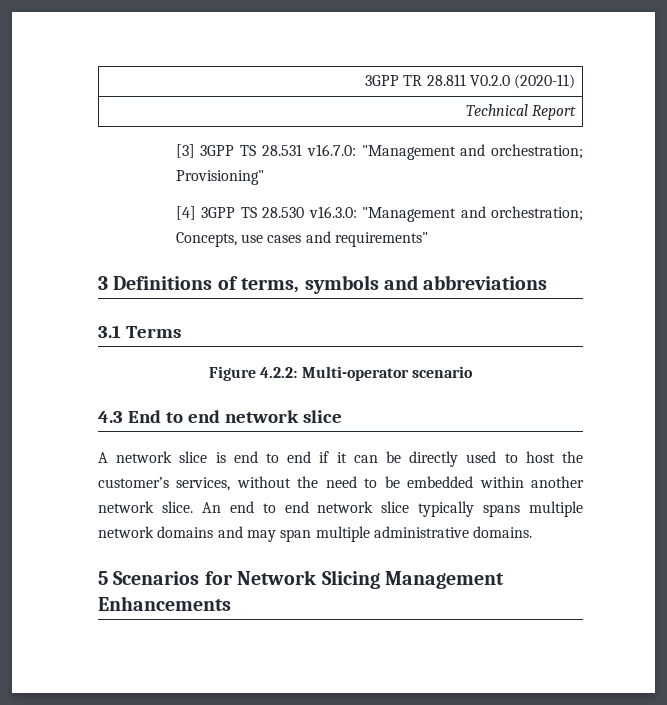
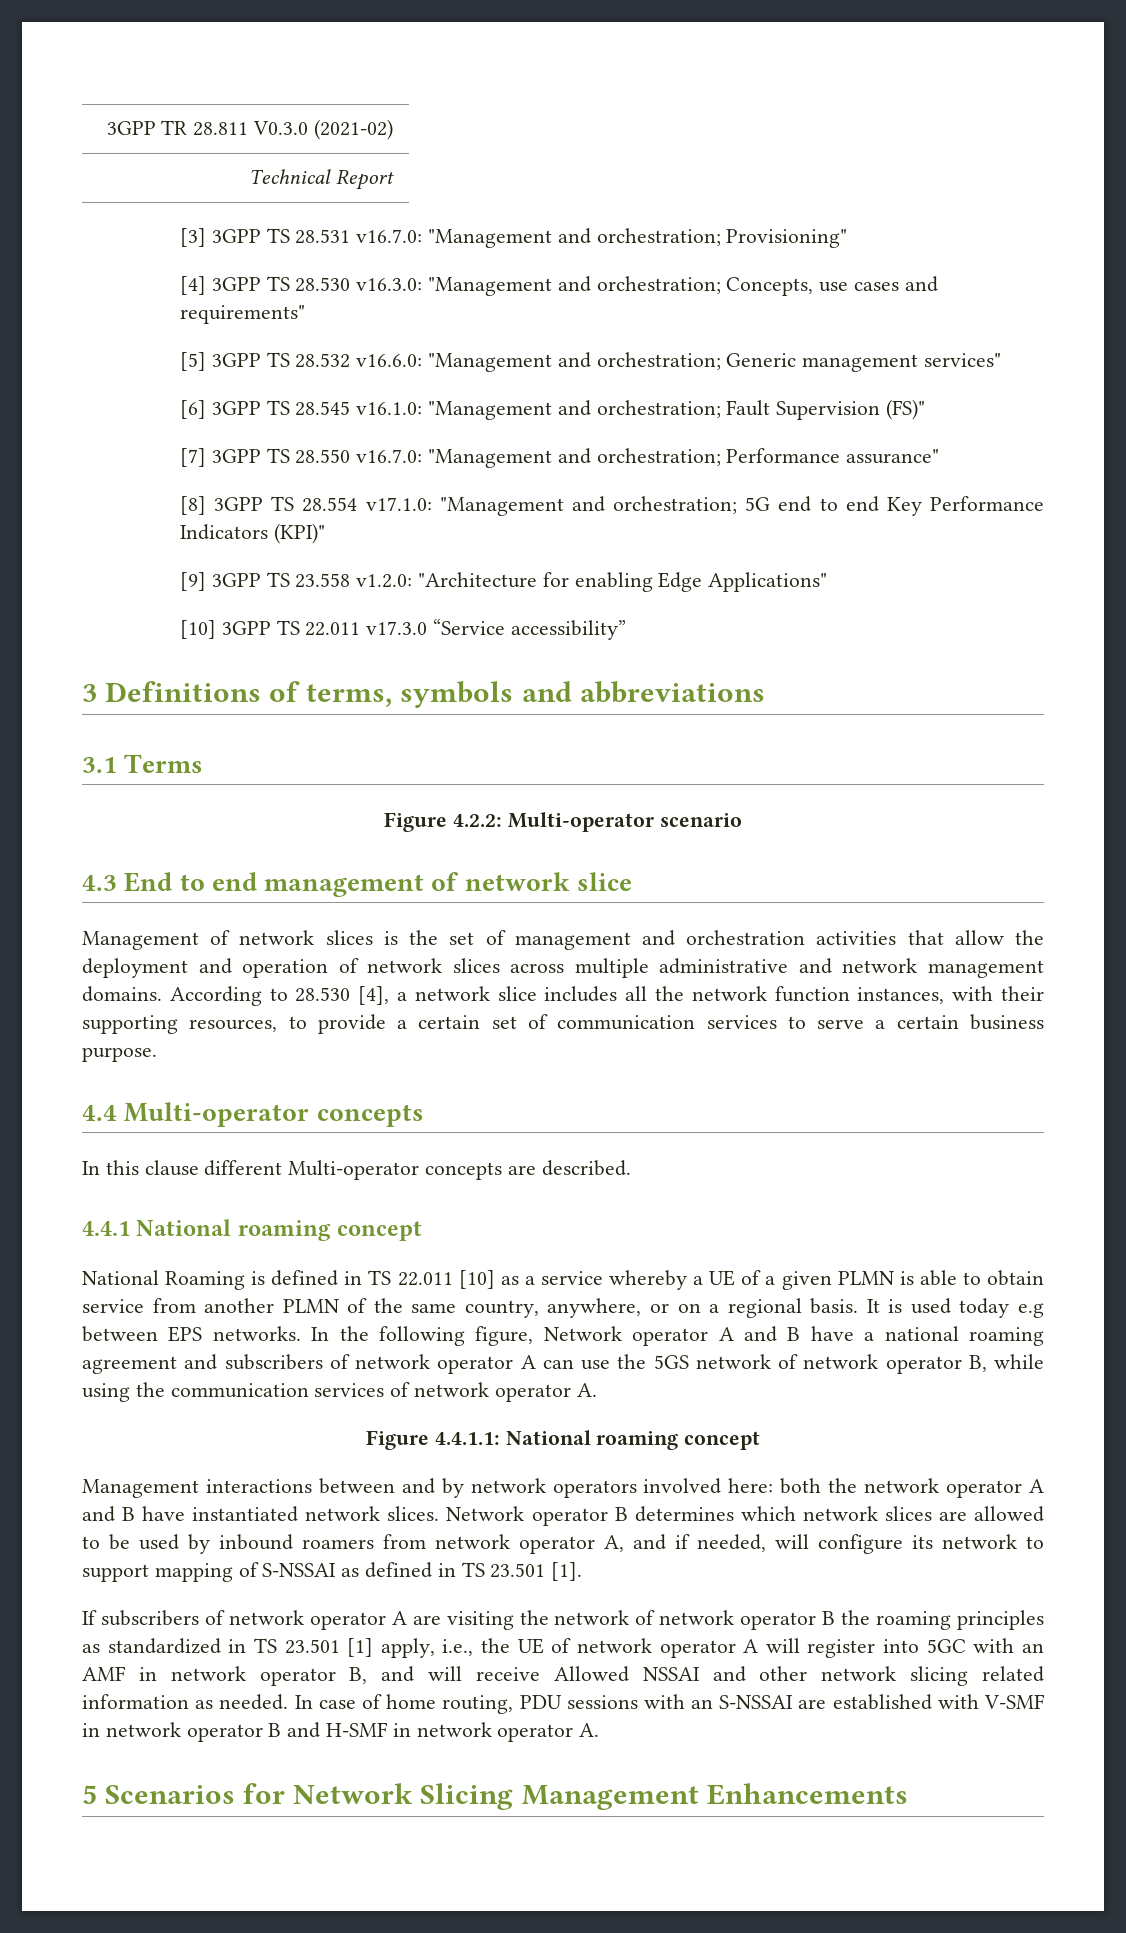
- 3GPP TR 28.811 V0.2.0 (2020-11)
+ 3GPP TR 28.811 V0.3.0 (2021-02)
+ [5] 3GPP TS 28.532 v16.6.0: "Management and orchestration; Generic management services"
+ [6] 3GPP TS 28.545 v16.1.0: "Management and orchestration; Fault Supervision (FS)"
+ [7] 3GPP TS 28.550 v16.7.0: "Management and orchestration; Performance assurance"
+ [8] 3GPP TS 28.554 v17.1.0: "Management and orchestration; 5G end to end Key Performance Indicators (KPI)"
+ [9] 3GPP TS 23.558 v1.2.0: "Architecture for enabling Edge Applications"
+ [10] 3GPP TS 22.011 v17.3.0 “Service accessibility”
- 4.3 End to end network slice
+ 4.3 End to end management of network slice
- A network slice is end to end if it can be directly used to host the customer’s services, without the need to be embedded within another network slice. An end to end network slice typically spans multiple network domains and may span multiple administrative domains.
+ Management of network slices is the set of management and orchestration activities that allow the deployment and operation of network slices across multiple administrative and network management domains. According to 28.530 [4], a network slice includes all the network function instances, with their supporting resources, to provide a certain set of communication services to serve a certain business purpose.
+ 4.4 Multi-operator concepts
+ In this clause different Multi-operator concepts are described.
+ 4.4.1 National roaming concept
+ National Roaming is defined in TS 22.011 [10] as a service whereby a UE of a given PLMN is able to obtain service from another PLMN of the same country, anywhere, or on a regional basis. It is used today e.g between EPS networks. In the following figure, Network operator A and B have a national roaming agreement and subscribers of network operator A can use the 5GS network of network operator B, while using the communication services of network operator A.
+ Figure 4.4.1.1: National roaming concept
+ Management interactions between and by network operators involved here: both the network operator A and B have instantiated network slices. Network operator B determines which network slices are allowed to be used by inbound roamers from network operator A, and if needed, will configure its network to support mapping of S-NSSAI as defined in TS 23.501 [1].
+ If subscribers of network operator A are visiting the network of network operator B the roaming principles as standardized in TS 23.501 [1] apply, i.e., the UE of network operator A will register into 5GC with an AMF in network operator B, and will receive Allowed NSSAI and other network slicing related information as needed. In case of home routing, PDU sessions with an S-NSSAI are established with V-SMF in network operator B and H-SMF in network operator A.

